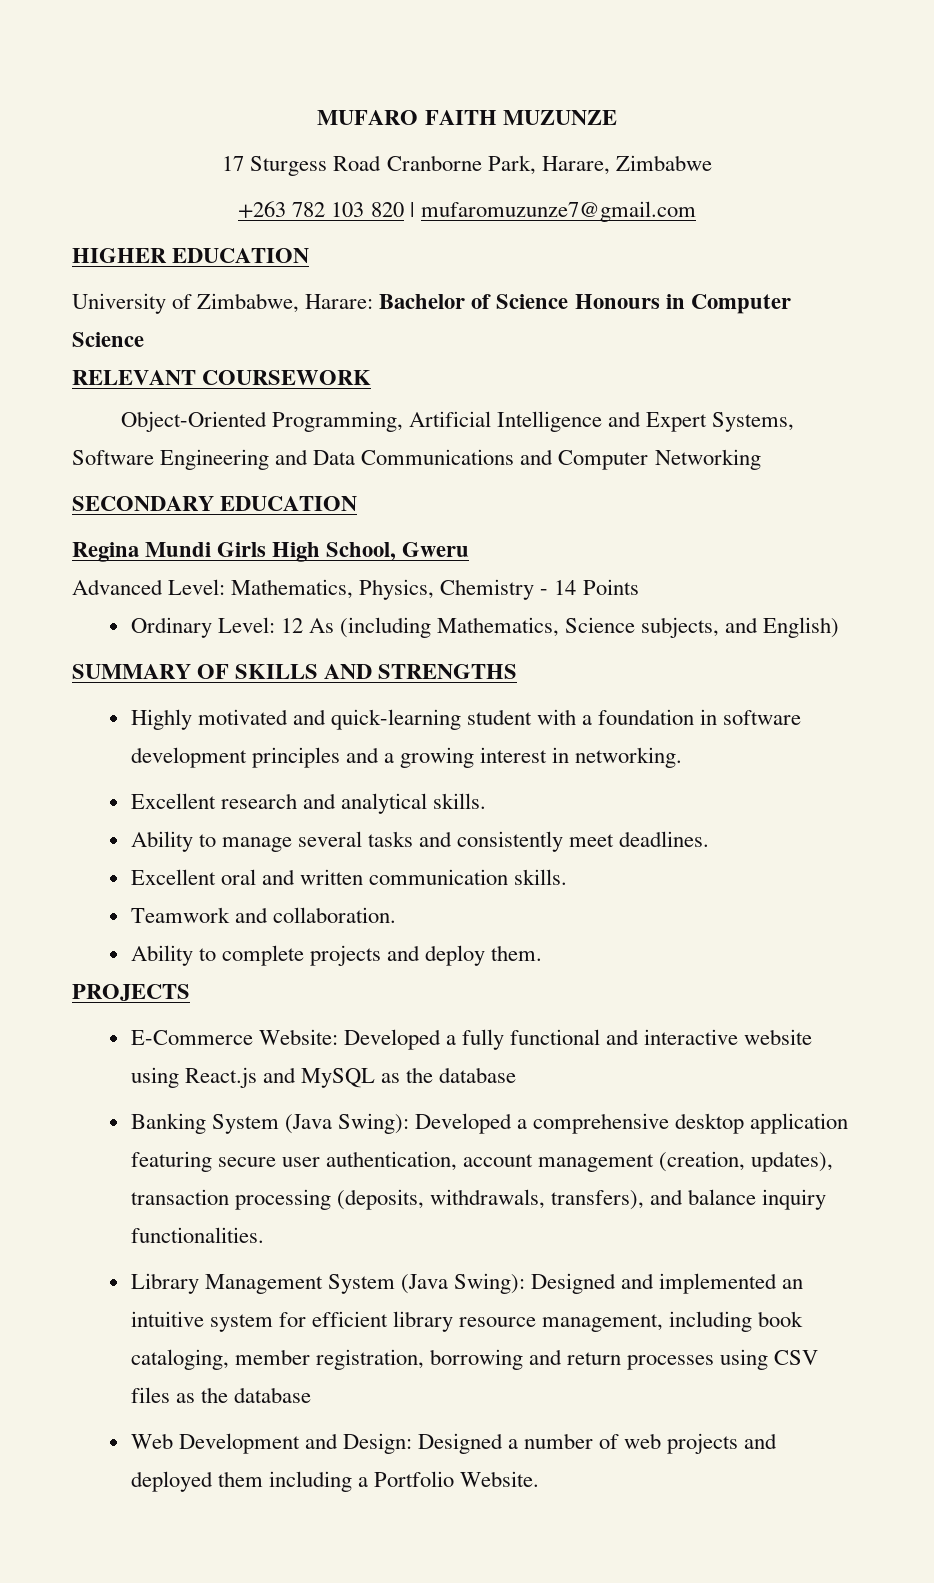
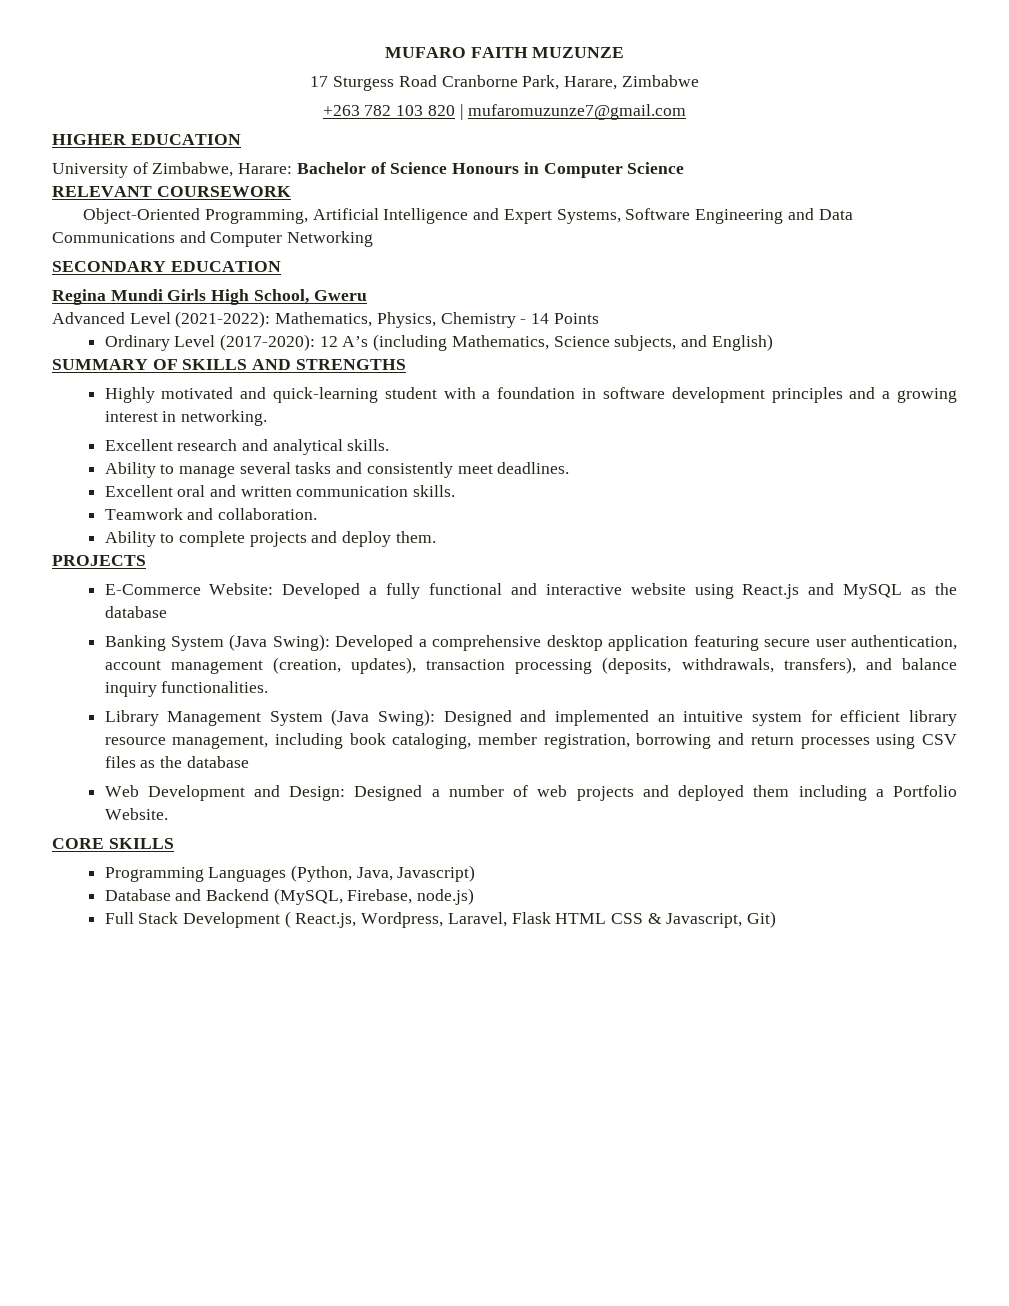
- Advanced Level: Mathematics, Physics, Chemistry - 14 Points
+ Advanced Level (2021-2022): Mathematics, Physics, Chemistry - 14 Points
- Ordinary Level: 12 As (including Mathematics, Science subjects, and English)
+ Ordinary Level (2017-2020): 12 A’s (including Mathematics, Science subjects, and English)
+ CORE SKILLS
+ Programming Languages (Python, Java, Javascript)
+ Database and Backend (MySQL, Firebase, node.js)
+ Full Stack Development ( React.js, Wordpress, Laravel, Flask HTML CSS & Javascript, Git)

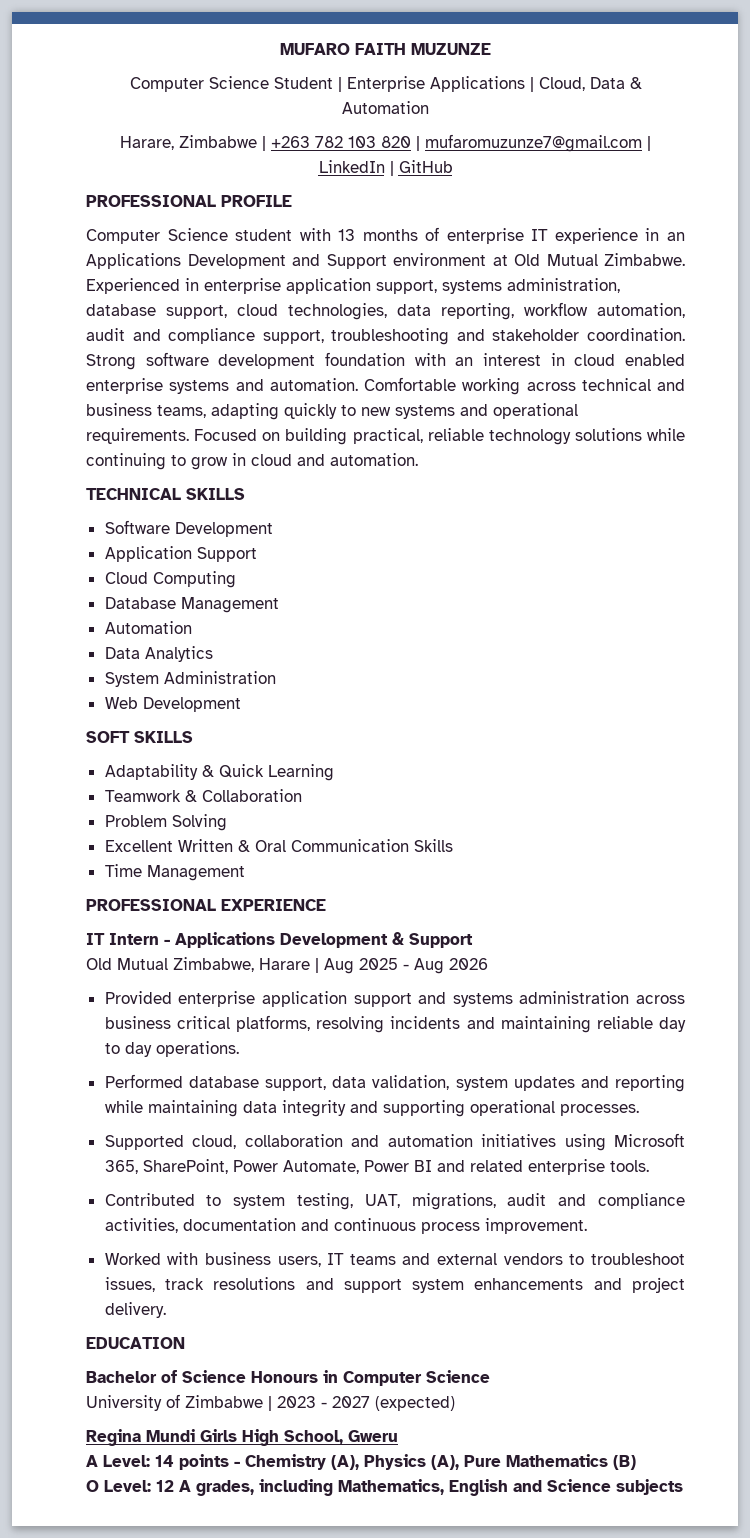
- 17 Sturgess Road Cranborne Park, Harare, Zimbabwe
- +263 782 103 820 | mufaromuzunze7@gmail.com
- HIGHER EDUCATION
- University of Zimbabwe, Harare: Bachelor of Science Honours in Computer Science
+ Computer Science Student | Enterprise Applications | Cloud, Data & Automation
+ Harare, Zimbabwe | +263 782 103 820 | mufaromuzunze7@gmail.com | LinkedIn | GitHub
+ PROFESSIONAL PROFILE
+ Computer Science student with 13 months of enterprise IT experience in an Applications Development and Support environment at Old Mutual Zimbabwe. Experienced in enterprise application support, systems administration, database support, cloud technologies, data reporting, workflow automation, audit and compliance support, troubleshooting and stakeholder coordination. Strong software development foundation with an interest in cloud enabled enterprise systems and automation. Comfortable working across technical and business teams, adapting quickly to new systems and operational requirements. Focused on building practical, reliable technology solutions while continuing to grow in cloud and automation.
+ TECHNICAL SKILLS
+ Software Development
+ Application Support
+ Cloud Computing
+ Database Management
+ Automation
+ Data Analytics
+ System Administration
+ Web Development
+ SOFT SKILLS
+ Adaptability & Quick Learning
+ Teamwork & Collaboration
+ Problem Solving
+ Excellent Written & Oral Communication Skills
+ Time Management
+ PROFESSIONAL EXPERIENCE
+ IT Intern - Applications Development & Support
+ Old Mutual Zimbabwe, Harare | Aug 2025 - Aug 2026
+ Provided enterprise application support and systems administration across business critical platforms, resolving incidents and maintaining reliable day to day operations.
+ Performed database support, data validation, system updates and reporting while maintaining data integrity and supporting operational processes.
+ Supported cloud, collaboration and automation initiatives using Microsoft 365, SharePoint, Power Automate, Power BI and related enterprise tools.
+ Contributed to system testing, UAT, migrations, audit and compliance activities, documentation and continuous process improvement.
+ Worked with business users, IT teams and external vendors to troubleshoot issues, track resolutions and support system enhancements and project delivery.
+ EDUCATION
+ Bachelor of Science Honours in Computer Science
- RELEVANT COURSEWORK
- Object-Oriented Programming, Artificial Intelligence and Expert Systems, Software Engineering and Data Communications and Computer Networking
- SECONDARY EDUCATION
+ University of Zimbabwe | 2023 - 2027 (expected)
- Advanced Level (2021-2022): Mathematics, Physics, Chemistry - 14 Points
- Ordinary Level (2017-2020): 12 A’s (including Mathematics, Science subjects, and English)
- SUMMARY OF SKILLS AND STRENGTHS
- Highly motivated and quick-learning student with a foundation in software development principles and a growing interest in networking.
- Excellent research and analytical skills.
- Ability to manage several tasks and consistently meet deadlines.
- Excellent oral and written communication skills.
- Teamwork and collaboration.
- Ability to complete projects and deploy them.
- PROJECTS
- E-Commerce Website: Developed a fully functional and interactive website using React.js and MySQL as the database
- Banking System (Java Swing): Developed a comprehensive desktop application featuring secure user authentication, account management (creation, updates), transaction processing (deposits, withdrawals, transfers), and balance inquiry functionalities.
- Library Management System (Java Swing): Designed and implemented an intuitive system for efficient library resource management, including book cataloging, member registration, borrowing and return processes using CSV files as the database
- Web Development and Design: Designed a number of web projects and deployed them including a Portfolio Website.
- CORE SKILLS
- Programming Languages (Python, Java, Javascript)
- Database and Backend (MySQL, Firebase, node.js)
- Full Stack Development ( React.js, Wordpress, Laravel, Flask HTML CSS & Javascript, Git)
+ A Level: 14 points - Chemistry (A), Physics (A), Pure Mathematics (B)
+ O Level: 12 A grades, including Mathematics, English and Science subjects

